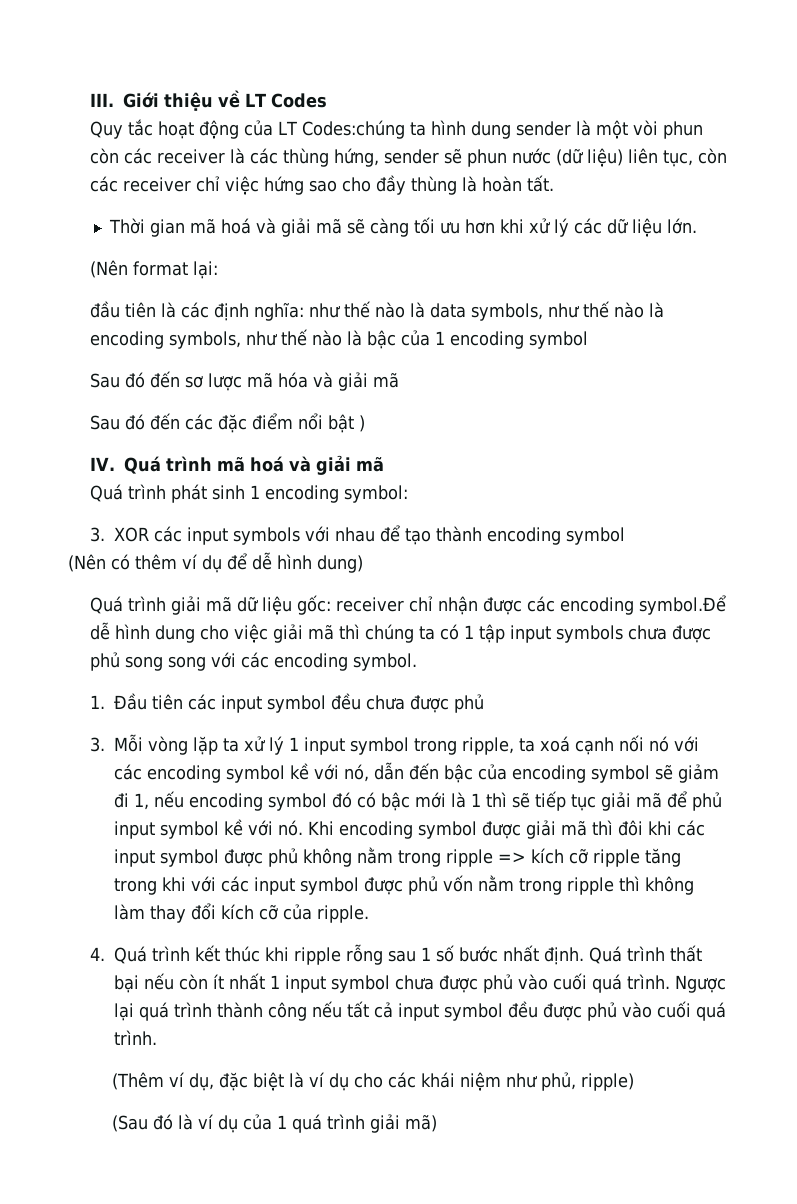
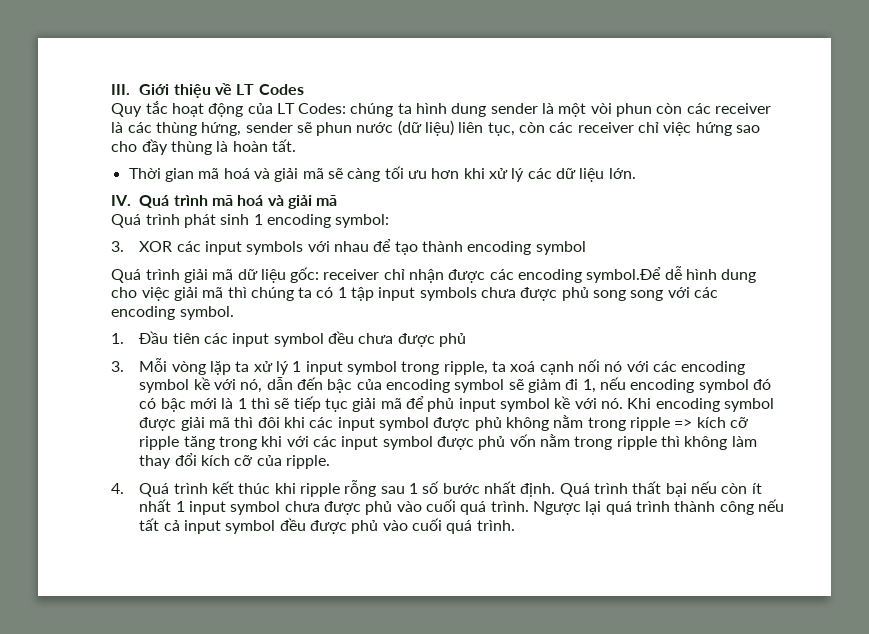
- Quy tắc hoạt động của LT Codes:chúng ta hình dung sender là một vòi phun còn các receiver là các thùng hứng, sender sẽ phun nước (dữ liệu) liên tục, còn các receiver chỉ việc hứng sao cho đầy thùng là hoàn tất.
+ Quy tắc hoạt động của LT Codes: chúng ta hình dung sender là một vòi phun còn các receiver là các thùng hứng, sender sẽ phun nước (dữ liệu) liên tục, còn các receiver chỉ việc hứng sao cho đầy thùng là hoàn tất.
- (Nên format lại:
- đầu tiên là các định nghĩa: như thế nào là data symbols, như thế nào là encoding symbols, như thế nào là bậc của 1 encoding symbol
- Sau đó đến sơ lược mã hóa và giải mã
- Sau đó đến các đặc điểm nổi bật )
- (Nên có thêm ví dụ để dễ hình dung)
- (Thêm ví dụ, đặc biệt là ví dụ cho các khái niệm như phủ, ripple)
- (Sau đó là ví dụ của 1 quá trình giải mã)

